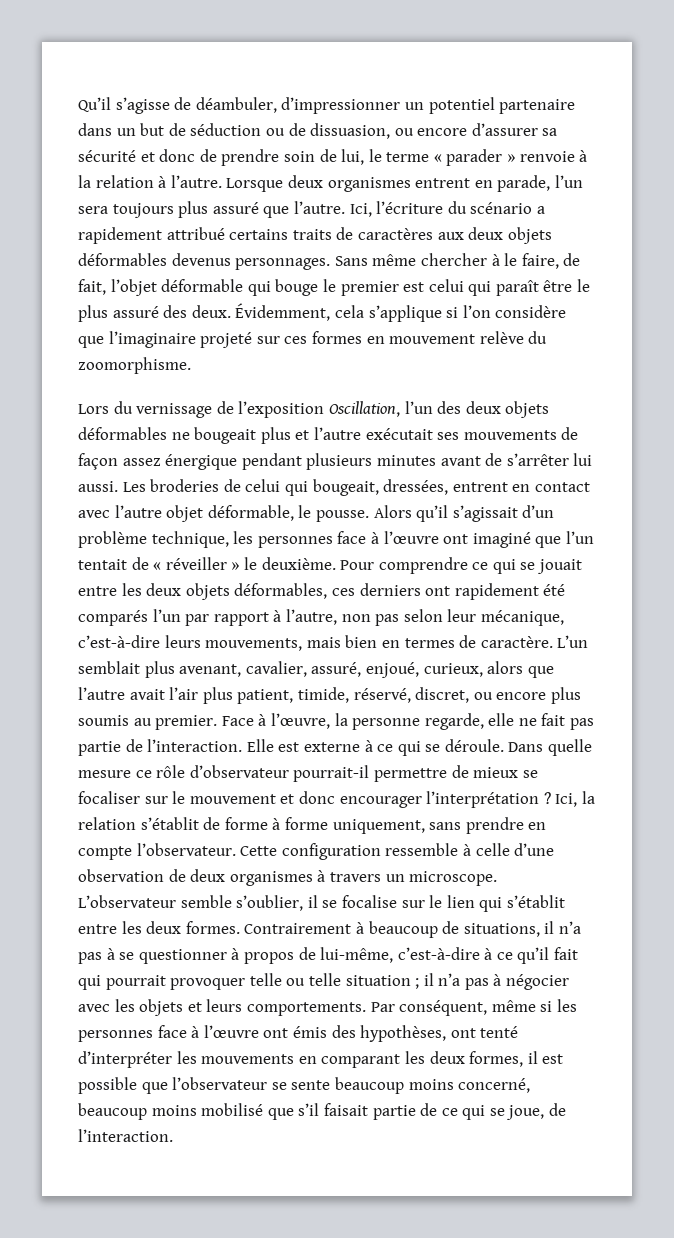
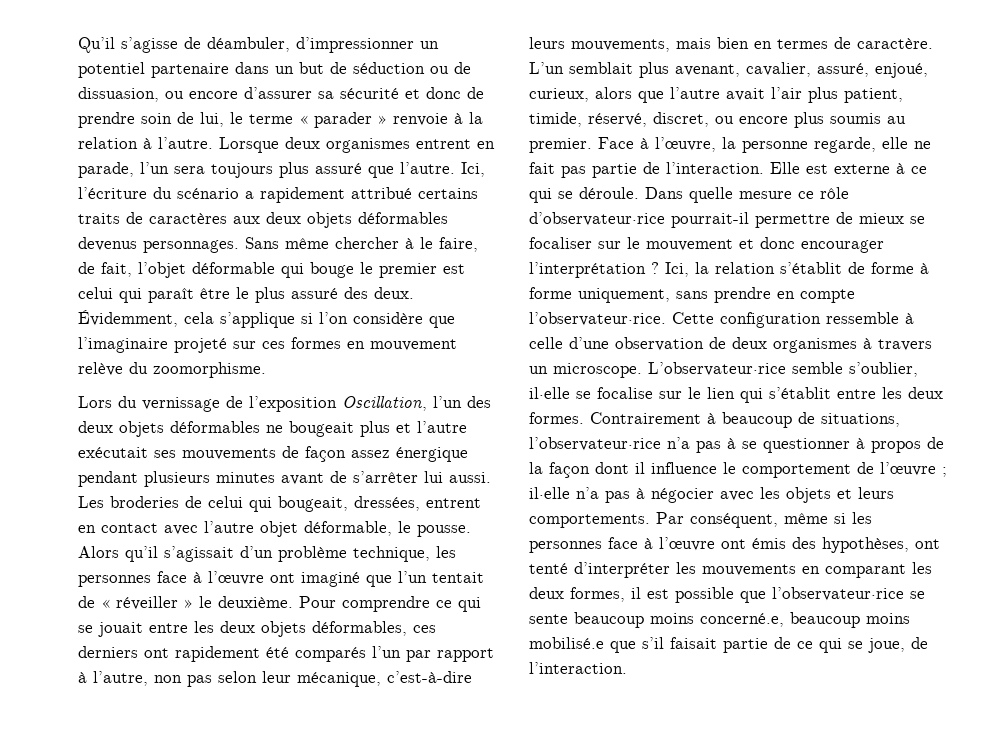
- Dans quelle mesure ce rôle d’observateur pourrait-il permettre de mieux se focaliser sur le mouvement et donc encourager l’interprétation ?
+ Dans quelle mesure ce rôle d’observateur·rice pourrait-il permettre de mieux se focaliser sur le mouvement et donc encourager l’interprétation ?
- Ici, la relation s’établit de forme à forme uniquement, sans prendre en compte l’observateur.
+ Ici, la relation s’établit de forme à forme uniquement, sans prendre en compte l’observateur·rice.
- L’observateur semble s’oublier, il se focalise sur le lien qui s’établit entre les deux formes.
+ L’observateur·rice semble s’oublier, il·elle se focalise sur le lien qui s’établit entre les deux formes.
- Contrairement à beaucoup de situations, il n’a pas à se questionner à propos de lui-même, c’est-à-dire à ce qu’il fait qui pourrait provoquer telle ou telle situation ; il n’a pas à négocier avec les objets et leurs comportements.
+ Contrairement à beaucoup de situations, l’observateur·rice n’a pas à se questionner à propos de la façon dont il influence le comportement de l’œuvre ; il·elle n’a pas à négocier avec les objets et leurs comportements.
- Par conséquent, même si les personnes face à l’œuvre ont émis des hypothèses, ont tenté d’interpréter les mouvements en comparant les deux formes, il est possible que l’observateur se sente beaucoup moins concerné, beaucoup moins mobilisé que s’il faisait partie de ce qui se joue, de l’interaction.
+ Par conséquent, même si les personnes face à l’œuvre ont émis des hypothèses, ont tenté d’interpréter les mouvements en comparant les deux formes, il est possible que l’observateur·rice se sente beaucoup moins concerné.e, beaucoup moins mobilisé.e que s’il faisait partie de ce qui se joue, de l’interaction.

